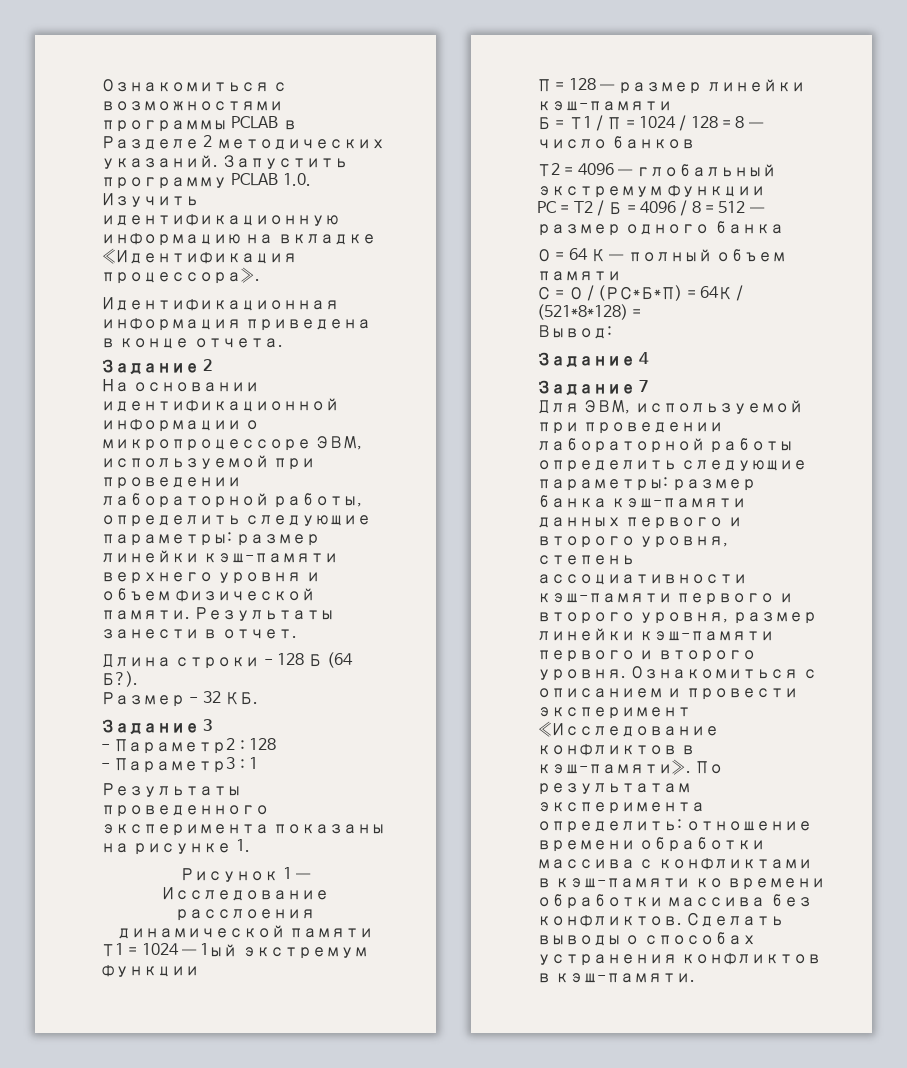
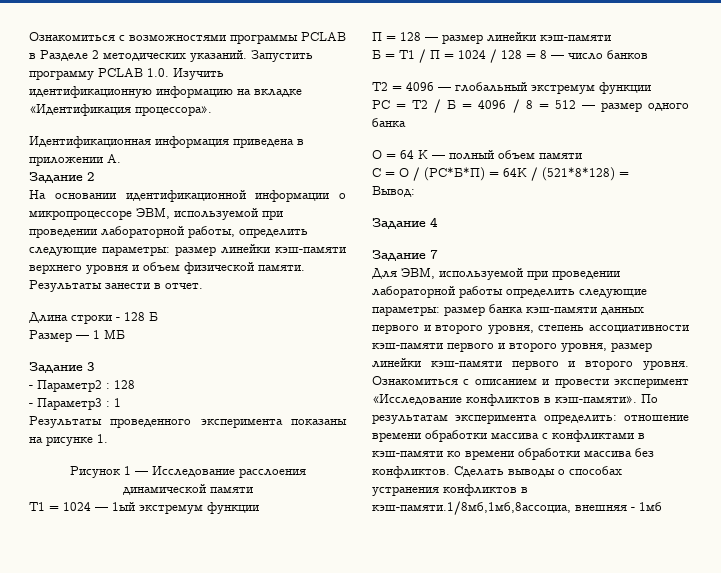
- Идентификационная информация приведена в конце отчета.
+ Идентификационная информация приведена в приложении А.
- Длина строки - 128 Б (64 Б?).
+ Длина строки - 128 Б
- Размер - 32 КБ.
+ Размер — 1 МБ
- Сделать выводы о способах устранения конфликтов в кэш-памяти.
+ Сделать выводы о способах устранения конфликтов в кэш-памяти.1/8мб,1мб,8ассоциа, внешняя - 1мб

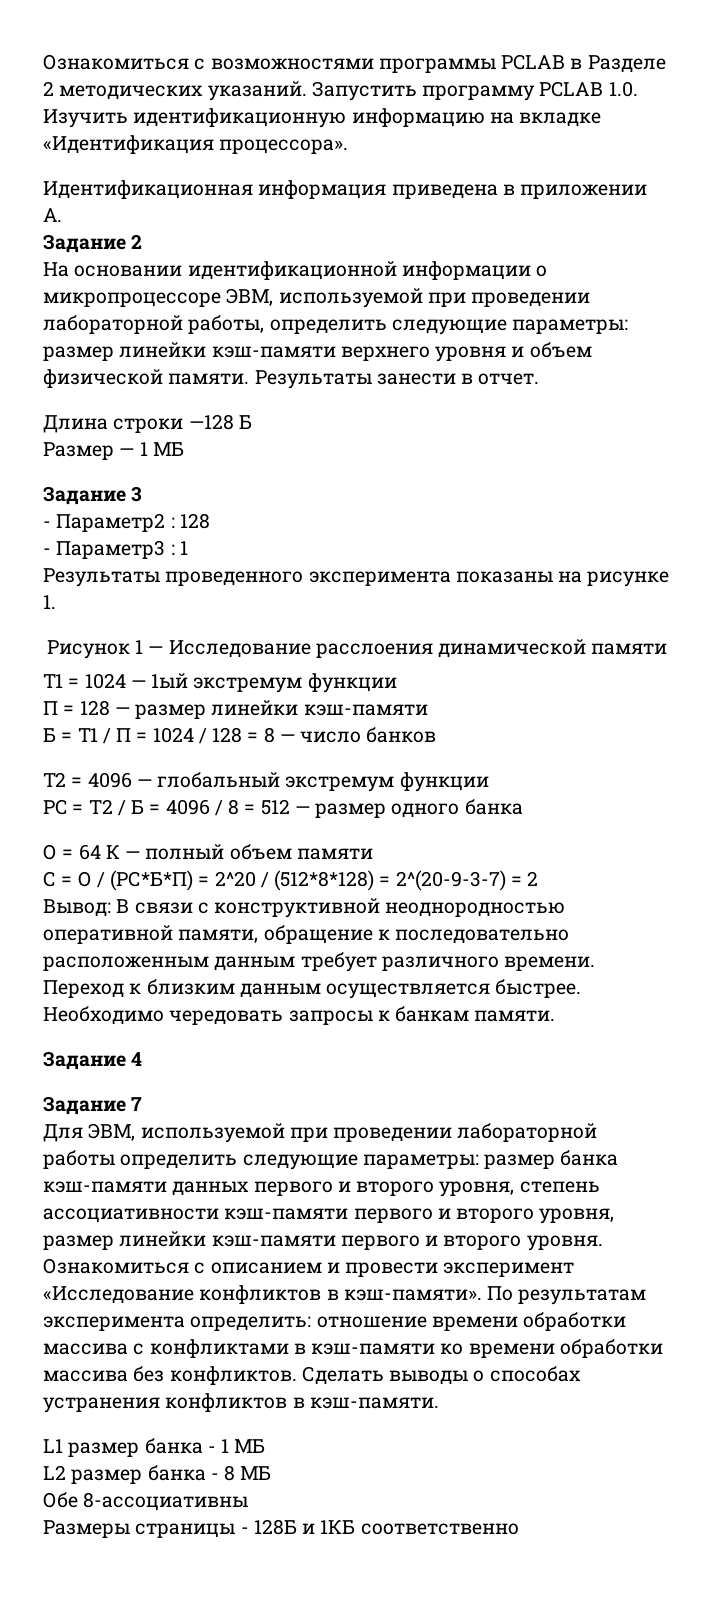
- Длина строки - 128 Б
+ Длина строки —128 Б
- С = О / (РС*Б*П) = 64К / (521*8*128) =
- Вывод:
+ С = О / (РС*Б*П) = 2^20 / (512*8*128) = 2^(20-9-3-7) = 2
+ Вывод: В связи с конструктивной неоднородностью оперативной памяти, обращение к последовательно расположенным данным требует различного времени. Переход к близким данным осуществляется быстрее. Необходимо чередовать запросы к банкам памяти.
- Сделать выводы о способах устранения конфликтов в кэш-памяти.1/8мб,1мб,8ассоциа, внешняя - 1мб
+ Сделать выводы о способах устранения конфликтов в кэш-памяти.
+ L1 размер банка - 1 МБ
+ L2 размер банка - 8 МБ
+ Обе 8-ассоциативны
+ Размеры страницы - 128Б и 1КБ соответственно

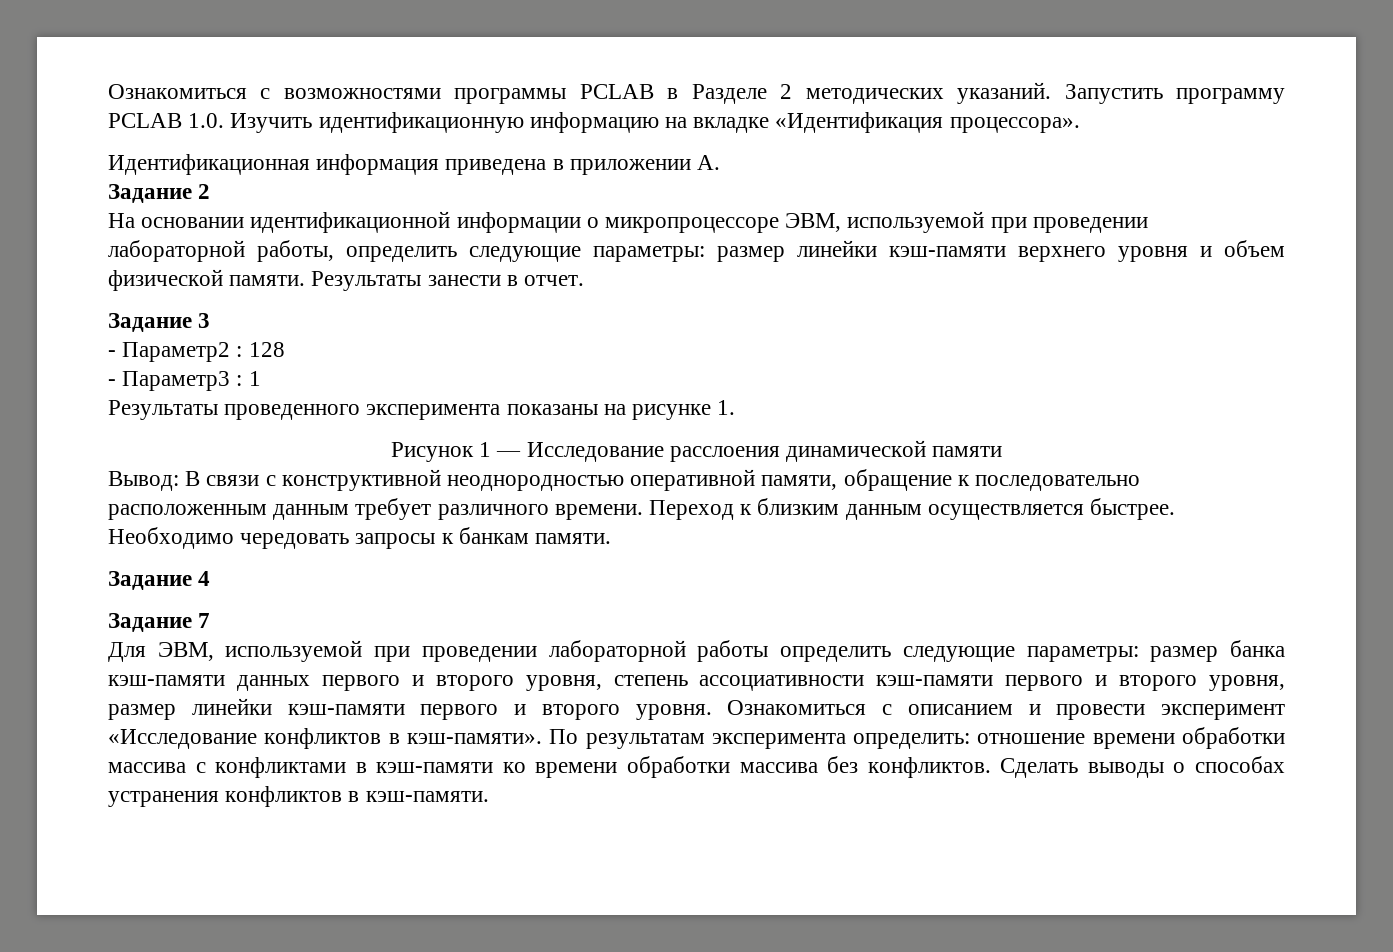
- Длина строки —128 Б
- Размер — 1 МБ
- Т1 = 1024 — 1ый экстремум функции
- П = 128 — размер линейки кэш-памяти
- Б = Т1 / П = 1024 / 128 = 8 — число банков
- Т2 = 4096 — глобальный экстремум функции
- PC = T2 / Б = 4096 / 8 = 512 — размер одного банка
- О = 64 К — полный объем памяти
- С = О / (РС*Б*П) = 2^20 / (512*8*128) = 2^(20-9-3-7) = 2
- L1 размер банка - 1 МБ
- L2 размер банка - 8 МБ
- Обе 8-ассоциативны
- Размеры страницы - 128Б и 1КБ соответственно

